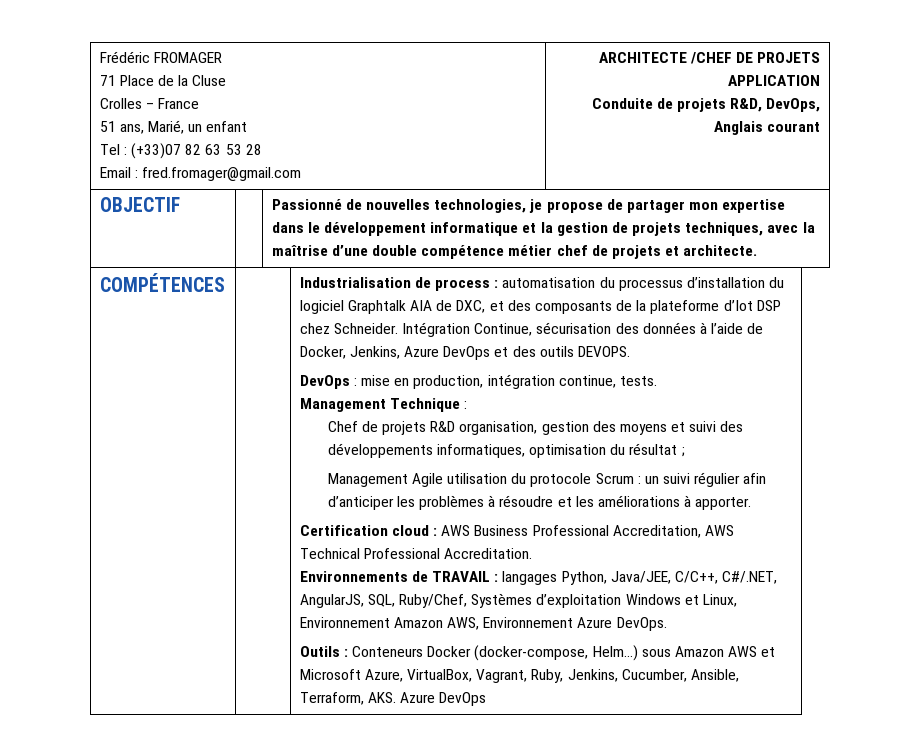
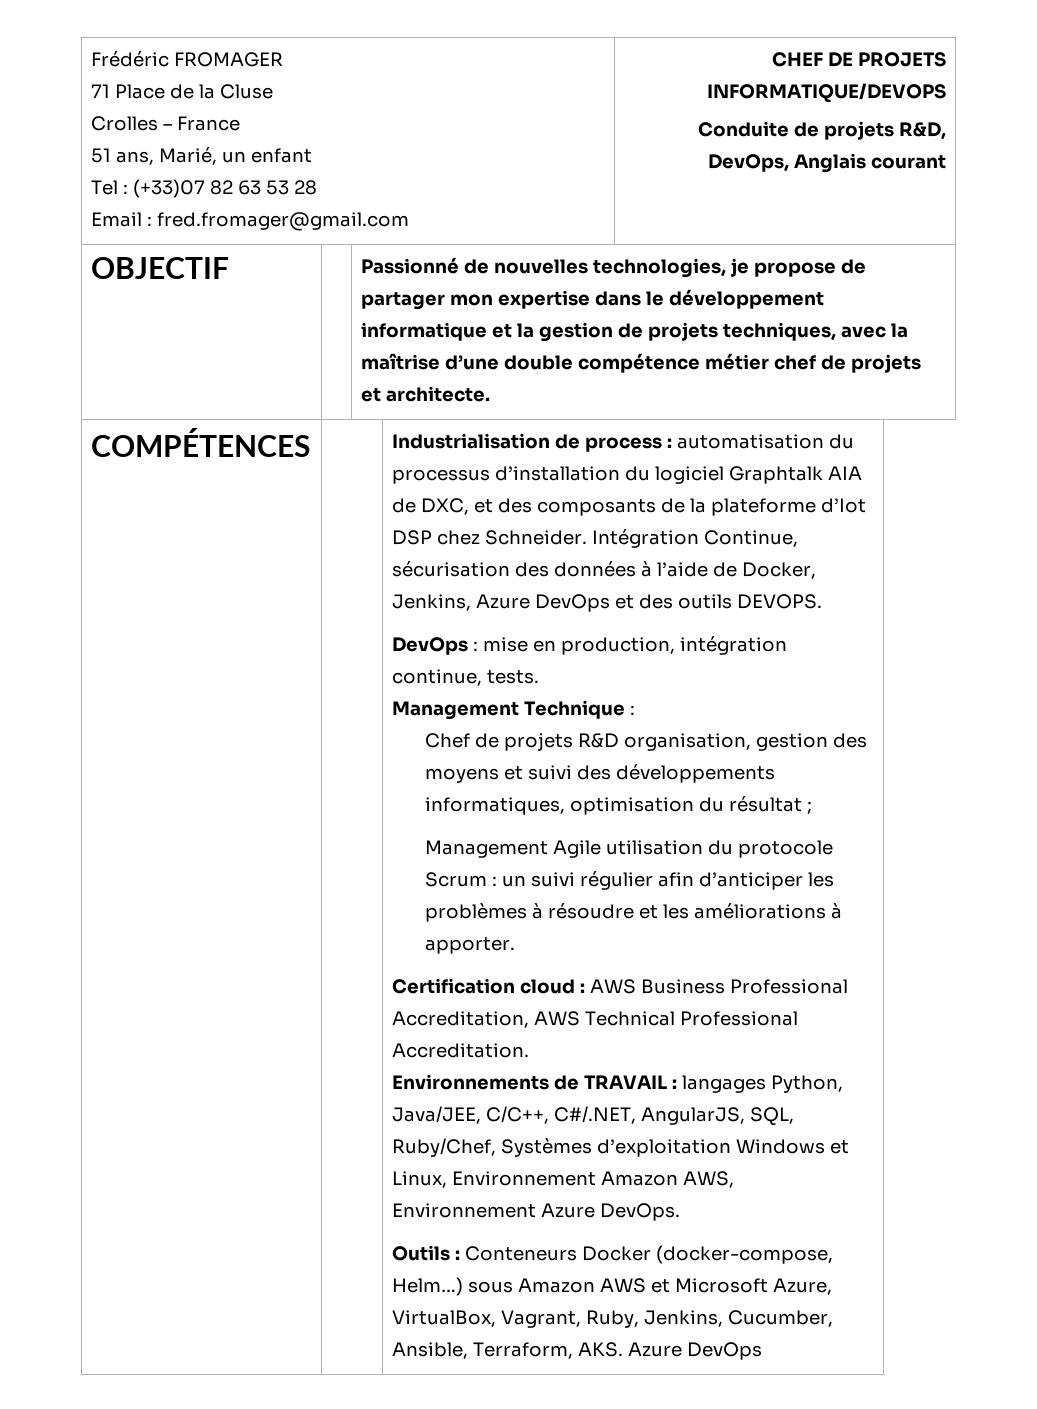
  Frédéric FROMAGER
  71 Place de la Cluse
  Crolles – France
  51 ans, Marié, un enfant
  Tel : (+33)07 82 63 53 28
- Email : fred.fromager@gmail.com | ARCHITECTE /CHEF DE PROJETS APPLICATION
+ Email : fred.fromager@gmail.com | CHEF DE PROJETS INFORMATIQUE/DEVOPS

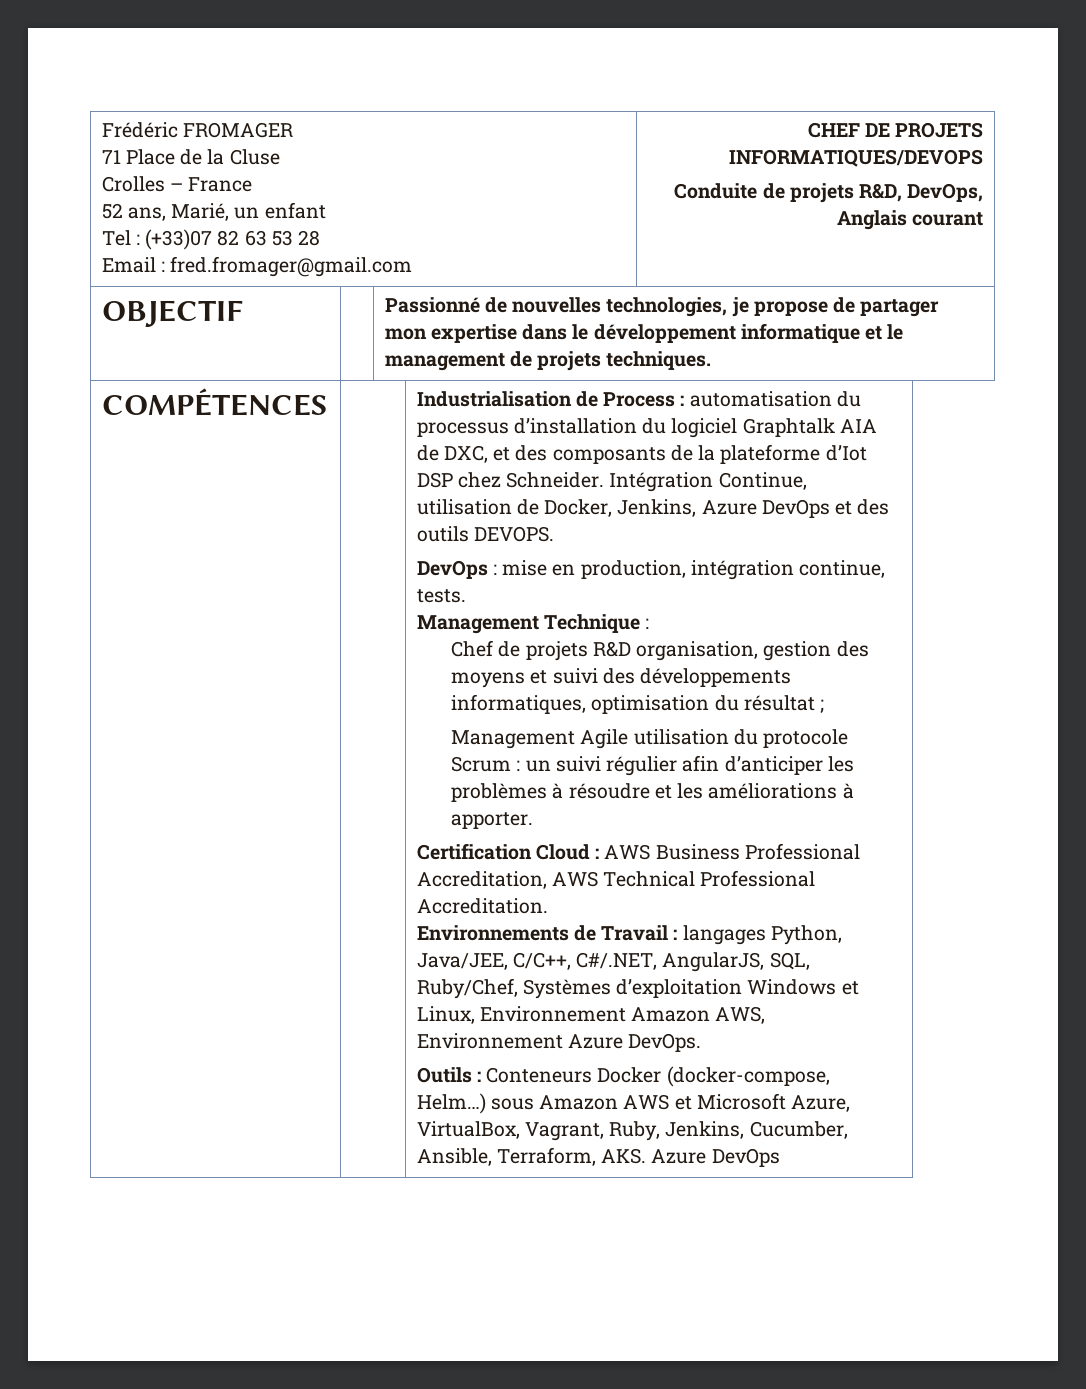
  Frédéric FROMAGER
  71 Place de la Cluse
  Crolles – France
- 51 ans, Marié, un enfant
+ 52 ans, Marié, un enfant
  Tel : (+33)07 82 63 53 28
- Email : fred.fromager@gmail.com | CHEF DE PROJETS INFORMATIQUE/DEVOPS
+ Email : fred.fromager@gmail.com | CHEF DE PROJETS INFORMATIQUES/DEVOPS
- OBJECTIF | | Passionné de nouvelles technologies, je propose de partager mon expertise dans le développement informatique et la gestion de projets techniques, avec la maîtrise d’une double compétence métier chef de projets et architecte.
+ OBJECTIF | | Passionné de nouvelles technologies, je propose de partager mon expertise dans le développement informatique et le management de projets techniques.
- Industrialisation de process : automatisation du processus d’installation du logiciel Graphtalk AIA de DXC, et des composants de la plateforme d’Iot DSP chez Schneider.
+ Industrialisation de Process : automatisation du processus d’installation du logiciel Graphtalk AIA de DXC, et des composants de la plateforme d’Iot DSP chez Schneider.
- Intégration Continue, sécurisation des données à l’aide de Docker, Jenkins, Azure DevOps et des outils DEVOPS.
+ Intégration Continue, utilisation de Docker, Jenkins, Azure DevOps et des outils DEVOPS.
- Certification cloud : AWS Business Professional Accreditation, AWS Technical Professional Accreditation.
+ Certification Cloud : AWS Business Professional Accreditation, AWS Technical Professional Accreditation.
- Environnements de TRAVAIL : langages Python, Java/JEE, C/C++, C#/.NET, AngularJS, SQL, Ruby/Chef, Systèmes d’exploitation Windows et Linux, Environnement Amazon AWS, Environnement Azure DevOps.
+ Environnements de Travail : langages Python, Java/JEE, C/C++, C#/.NET, AngularJS, SQL, Ruby/Chef, Systèmes d’exploitation Windows et Linux, Environnement Amazon AWS, Environnement Azure DevOps.

